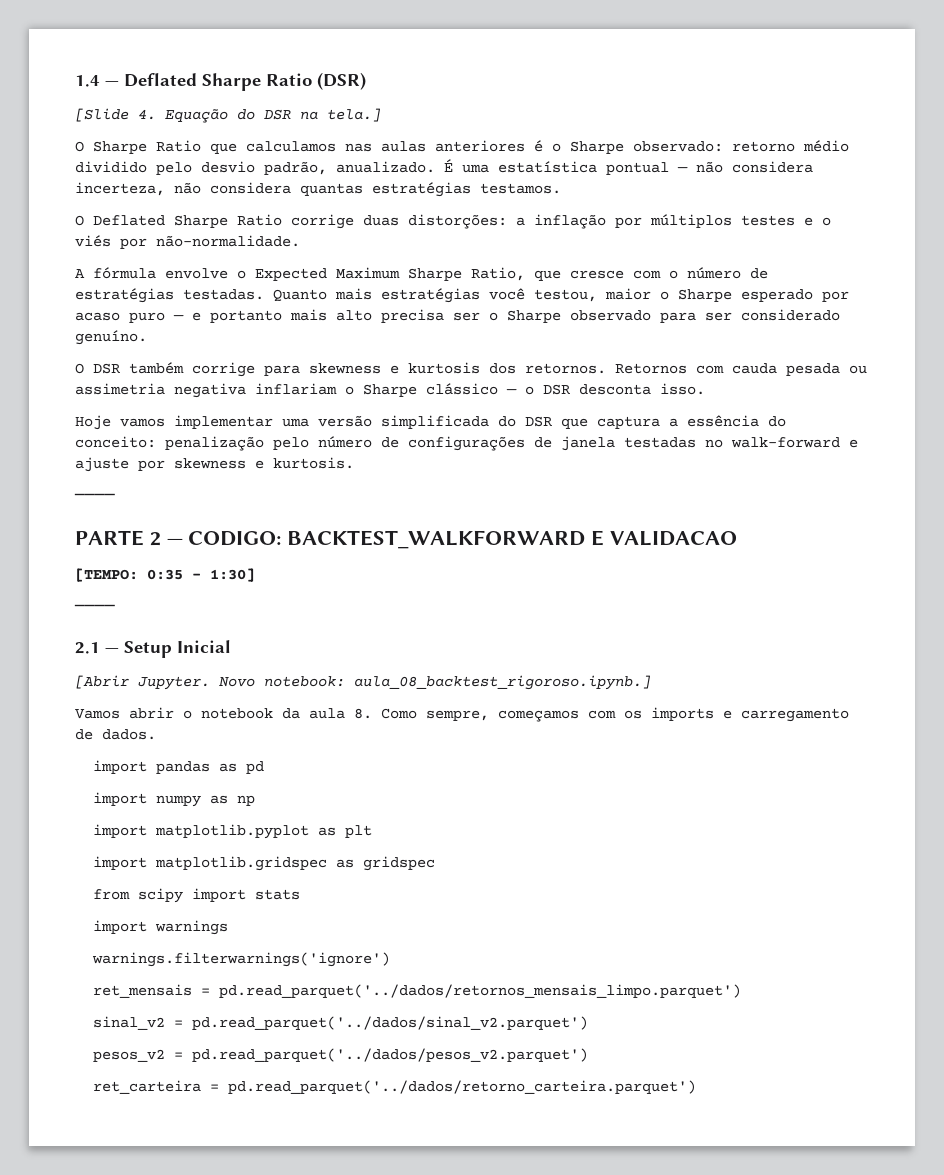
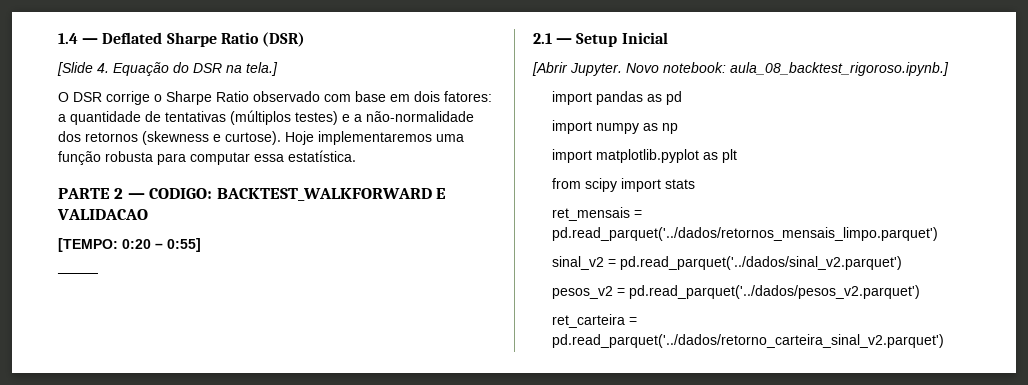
- O Sharpe Ratio que calculamos nas aulas anteriores é o Sharpe observado: retorno médio dividido pelo desvio padrão, anualizado. É uma estatística pontual — não considera incerteza, não considera quantas estratégias testamos.
- O Deflated Sharpe Ratio corrige duas distorções: a inflação por múltiplos testes e o viés por não-normalidade.
- A fórmula envolve o Expected Maximum Sharpe Ratio, que cresce com o número de estratégias testadas. Quanto mais estratégias você testou, maior o Sharpe esperado por acaso puro — e portanto mais alto precisa ser o Sharpe observado para ser considerado genuíno.
- O DSR também corrige para skewness e kurtosis dos retornos. Retornos com cauda pesada ou assimetria negativa inflariam o Sharpe clássico — o DSR desconta isso.
- Hoje vamos implementar uma versão simplificada do DSR que captura a essência do conceito: penalização pelo número de configurações de janela testadas no walk-forward e ajuste por skewness e kurtosis.
- ────
+ O DSR corrige o Sharpe Ratio observado com base em dois fatores: a quantidade de tentativas (múltiplos testes) e a não-normalidade dos retornos (skewness e curtose). Hoje implementaremos uma função robusta para computar essa estatística.
- [TEMPO: 0:35 – 1:30]
+ [TEMPO: 0:20 – 0:55]
- Vamos abrir o notebook da aula 8. Como sempre, começamos com os imports e carregamento de dados.
- import matplotlib.gridspec as gridspec
- import warnings
- warnings.filterwarnings('ignore')
- ret_carteira = pd.read_parquet('../dados/retorno_carteira.parquet')
+ ret_carteira = pd.read_parquet('../dados/retorno_carteira_sinal_v2.parquet')

